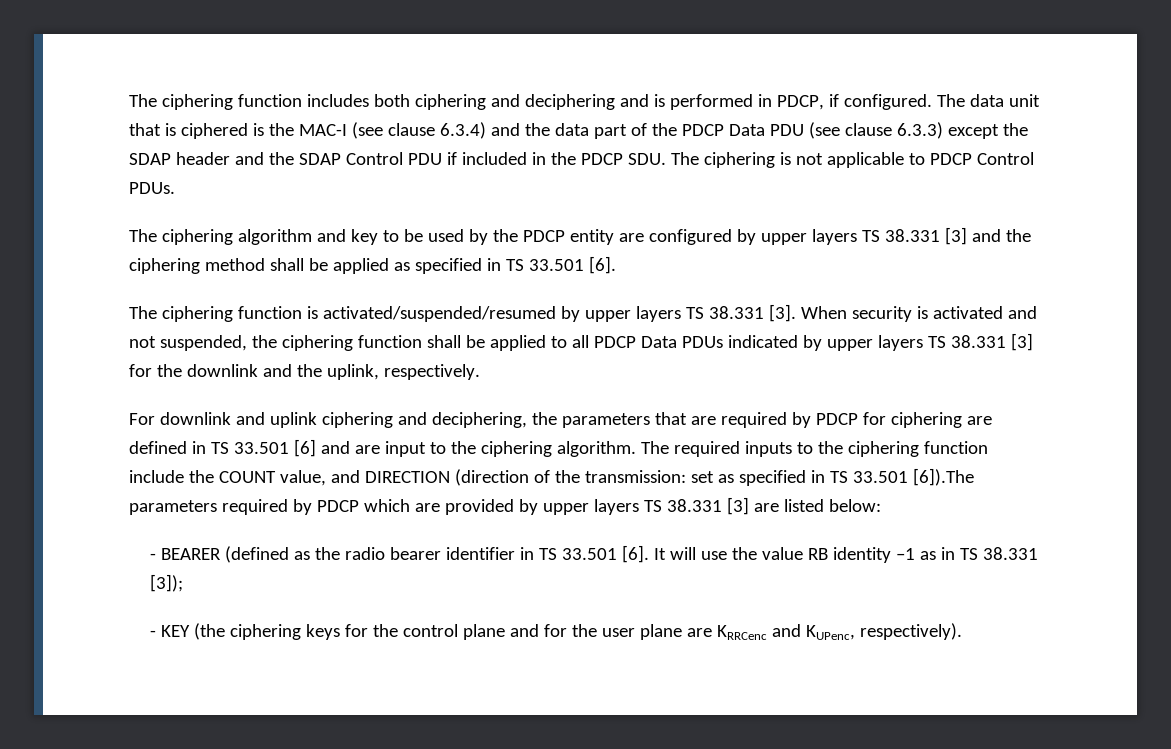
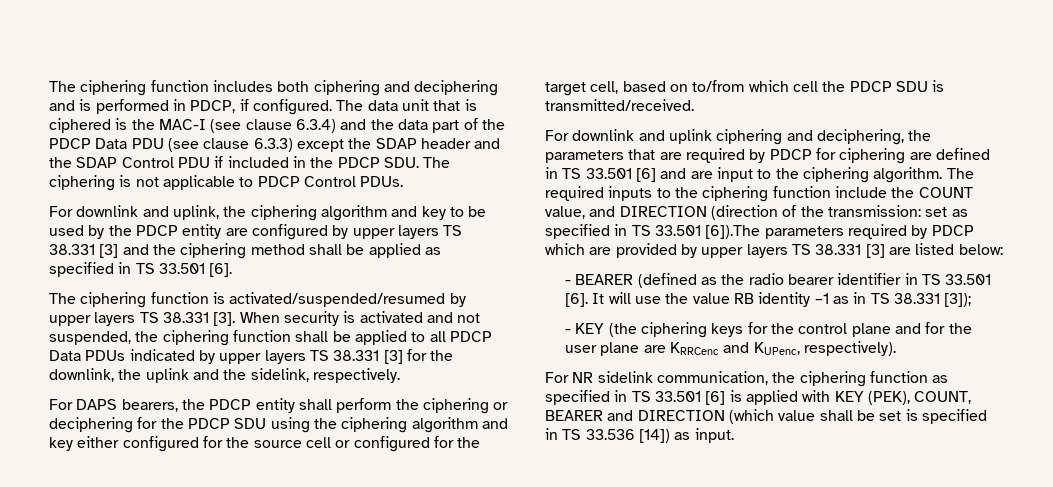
- The ciphering algorithm and key to be used by the PDCP entity are configured by upper layers TS 38.331 [3] and the ciphering method shall be applied as specified in TS 33.501 [6].
+ For downlink and uplink, the ciphering algorithm and key to be used by the PDCP entity are configured by upper layers TS 38.331 [3] and the ciphering method shall be applied as specified in TS 33.501 [6].
- When security is activated and not suspended, the ciphering function shall be applied to all PDCP Data PDUs indicated by upper layers TS 38.331 [3] for the downlink and the uplink, respectively.
+ When security is activated and not suspended, the ciphering function shall be applied to all PDCP Data PDUs indicated by upper layers TS 38.331 [3] for the downlink, the uplink and the sidelink, respectively.
+ For DAPS bearers, the PDCP entity shall perform the ciphering or deciphering for the PDCP SDU using the ciphering algorithm and key either configured for the source cell or configured for the target cell, based on to/from which cell the PDCP SDU is transmitted/received.
+ For NR sidelink communication, the ciphering function as specified in TS 33.501 [6] is applied with KEY (PEK), COUNT, BEARER and DIRECTION (which value shall be set is specified in TS 33.536 [14]) as input.

